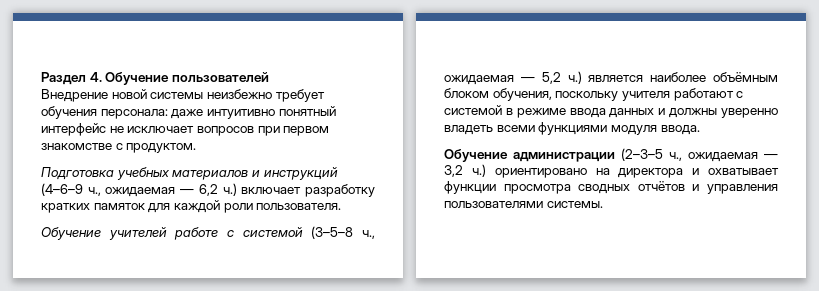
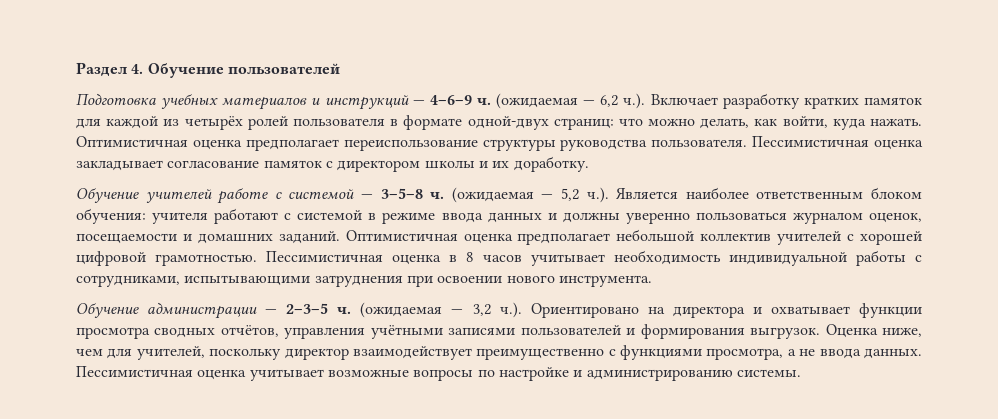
- Внедрение новой системы неизбежно требует обучения персонала: даже интуитивно понятный интерфейс не исключает вопросов при первом знакомстве с продуктом.
- Подготовка учебных материалов и инструкций (4–6–9 ч., ожидаемая — 6,2 ч.) включает разработку кратких памяток для каждой роли пользователя.
+ Подготовка учебных материалов и инструкций — 4–6–9 ч. (ожидаемая — 6,2 ч.). Включает разработку кратких памяток для каждой из четырёх ролей пользователя в формате одной-двух страниц: что можно делать, как войти, куда нажать. Оптимистичная оценка предполагает переиспользование структуры руководства пользователя. Пессимистичная оценка закладывает согласование памяток с директором школы и их доработку.
- Обучение учителей работе с системой (3–5–8 ч., ожидаемая — 5,2 ч.) является наиболее объёмным блоком обучения, поскольку учителя работают с системой в режиме ввода данных и должны уверенно владеть всеми функциями модуля ввода.
- Обучение администрации (2–3–5 ч., ожидаемая — 3,2 ч.) ориентировано на директора и охватывает функции просмотра сводных отчётов и управления пользователями системы.
+ Обучение учителей работе с системой — 3–5–8 ч. (ожидаемая — 5,2 ч.). Является наиболее ответственным блоком обучения: учителя работают с системой в режиме ввода данных и должны уверенно пользоваться журналом оценок, посещаемости и домашних заданий. Оптимистичная оценка предполагает небольшой коллектив учителей с хорошей цифровой грамотностью. Пессимистичная оценка в 8 часов учитывает необходимость индивидуальной работы с сотрудниками, испытывающими затруднения при освоении нового инструмента.
+ Обучение администрации — 2–3–5 ч. (ожидаемая — 3,2 ч.). Ориентировано на директора и охватывает функции просмотра сводных отчётов, управления учётными записями пользователей и формирования выгрузок. Оценка ниже, чем для учителей, поскольку директор взаимодействует преимущественно с функциями просмотра, а не ввода данных. Пессимистичная оценка учитывает возможные вопросы по настройке и администрированию системы.

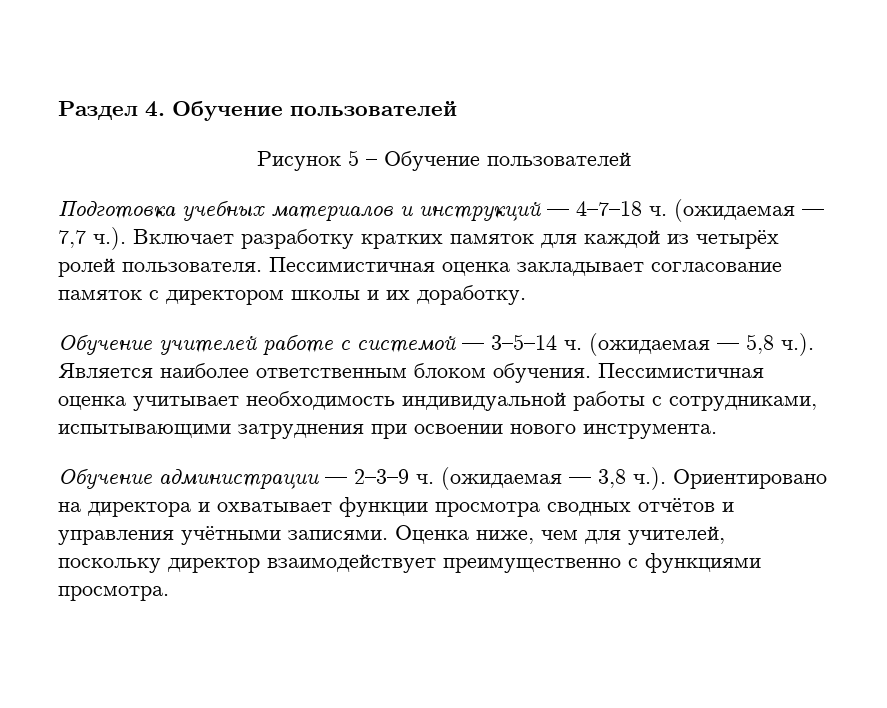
+ Рисунок 5 – Обучение пользователей
- Подготовка учебных материалов и инструкций — 4–6–9 ч. (ожидаемая — 6,2 ч.). Включает разработку кратких памяток для каждой из четырёх ролей пользователя в формате одной-двух страниц: что можно делать, как войти, куда нажать. Оптимистичная оценка предполагает переиспользование структуры руководства пользователя.
+ Подготовка учебных материалов и инструкций — 4–7–18 ч. (ожидаемая — 7,7 ч.). Включает разработку кратких памяток для каждой из четырёх ролей пользователя.
- Обучение учителей работе с системой — 3–5–8 ч. (ожидаемая — 5,2 ч.). Является наиболее ответственным блоком обучения: учителя работают с системой в режиме ввода данных и должны уверенно пользоваться журналом оценок, посещаемости и домашних заданий. Оптимистичная оценка предполагает небольшой коллектив учителей с хорошей цифровой грамотностью. Пессимистичная оценка в 8 часов учитывает необходимость индивидуальной работы с сотрудниками, испытывающими затруднения при освоении нового инструмента.
+ Обучение учителей работе с системой — 3–5–14 ч. (ожидаемая — 5,8 ч.). Является наиболее ответственным блоком обучения. Пессимистичная оценка учитывает необходимость индивидуальной работы с сотрудниками, испытывающими затруднения при освоении нового инструмента.
- Обучение администрации — 2–3–5 ч. (ожидаемая — 3,2 ч.). Ориентировано на директора и охватывает функции просмотра сводных отчётов, управления учётными записями пользователей и формирования выгрузок.
+ Обучение администрации — 2–3–9 ч. (ожидаемая — 3,8 ч.). Ориентировано на директора и охватывает функции просмотра сводных отчётов и управления учётными записями.
- Оценка ниже, чем для учителей, поскольку директор взаимодействует преимущественно с функциями просмотра, а не ввода данных. Пессимистичная оценка учитывает возможные вопросы по настройке и администрированию системы.
+ Оценка ниже, чем для учителей, поскольку директор взаимодействует преимущественно с функциями просмотра.

